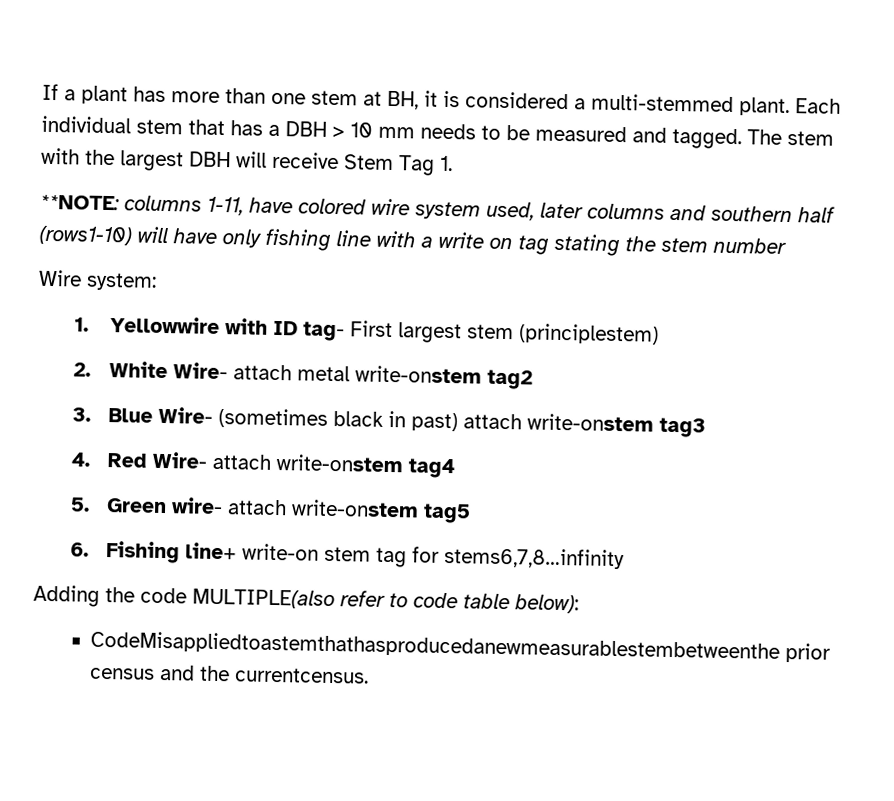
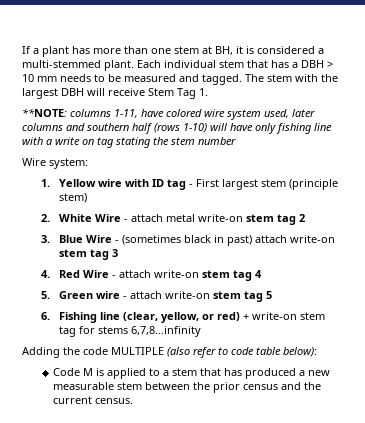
- **NOTE: columns 1-11, have colored wire system used, later columns and southern half (rows1-10) will have only fishing line with a write on tag stating the stem number
+ **NOTE: columns 1-11, have colored wire system used, later columns and southern half (rows 1-10) will have only fishing line with a write on tag stating the stem number
- 1. Yellowwire with ID tag- First largest stem (principlestem)
+ 1. Yellow wire with ID tag - First largest stem (principle stem)
- 2. White Wire- attach metal write-onstem tag2
+ 2. White Wire - attach metal write-on stem tag 2
- 3. Blue Wire- (sometimes black in past) attach write-onstem tag3
- 4. Red Wire- attach write-onstem tag4
- 5. Green wire- attach write-onstem tag5
- 6. Fishing line+ write-on stem tag for stems6,7,8…infinity
+ 3. Blue Wire - (sometimes black in past) attach write-on stem tag 3
+ 4. Red Wire - attach write-on stem tag 4
+ 5. Green wire - attach write-on stem tag 5
+ 6. Fishing line (clear, yellow, or red) + write-on stem tag for stems 6,7,8…infinity
- Adding the code MULTIPLE(also refer to code table below):
+ Adding the code MULTIPLE (also refer to code table below):
- CodeMisappliedtoastemthathasproducedanewmeasurablestembetweenthe prior census and the currentcensus.
+ Code M is applied to a stem that has produced a new measurable stem between the prior census and the current census.

